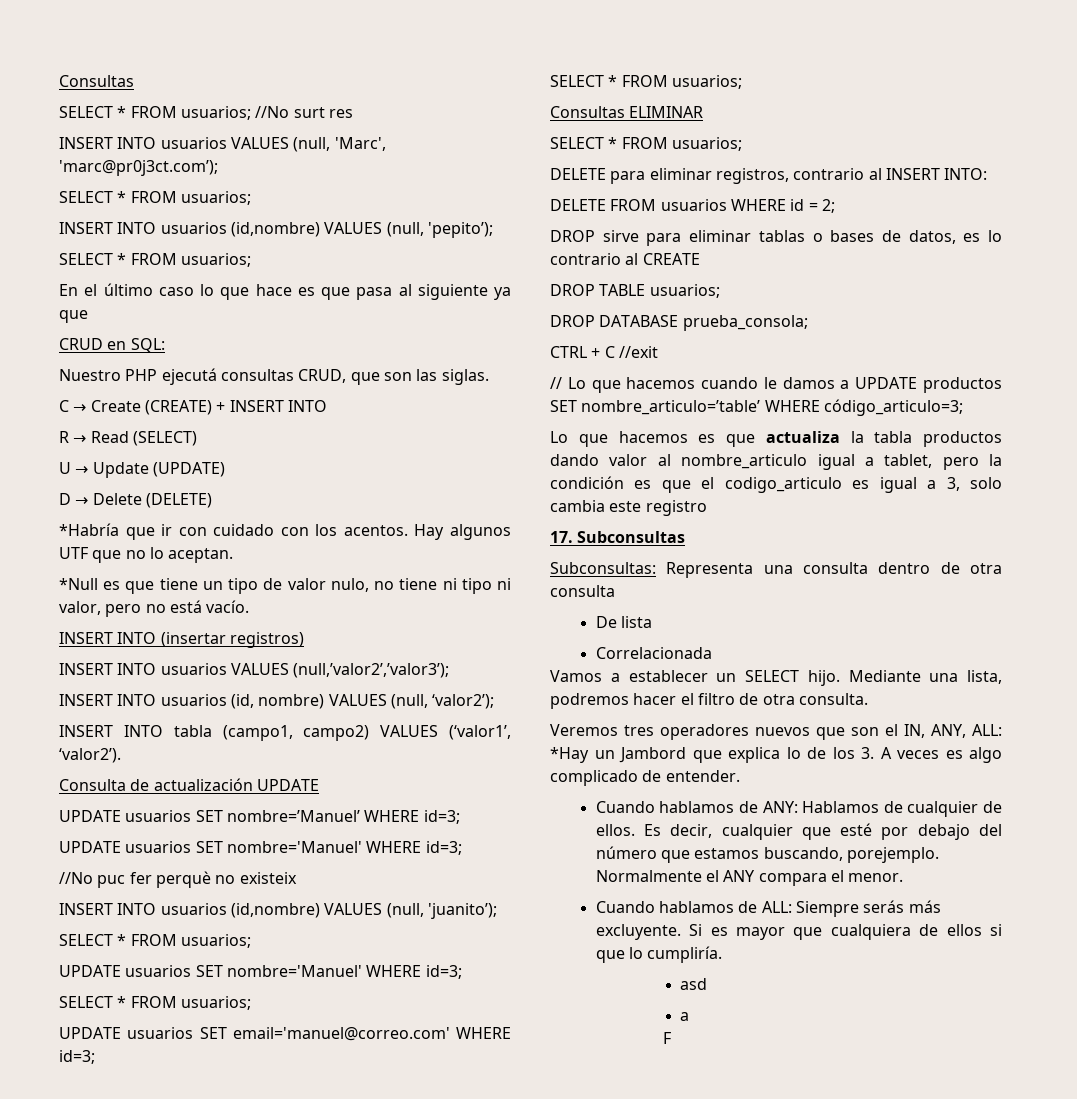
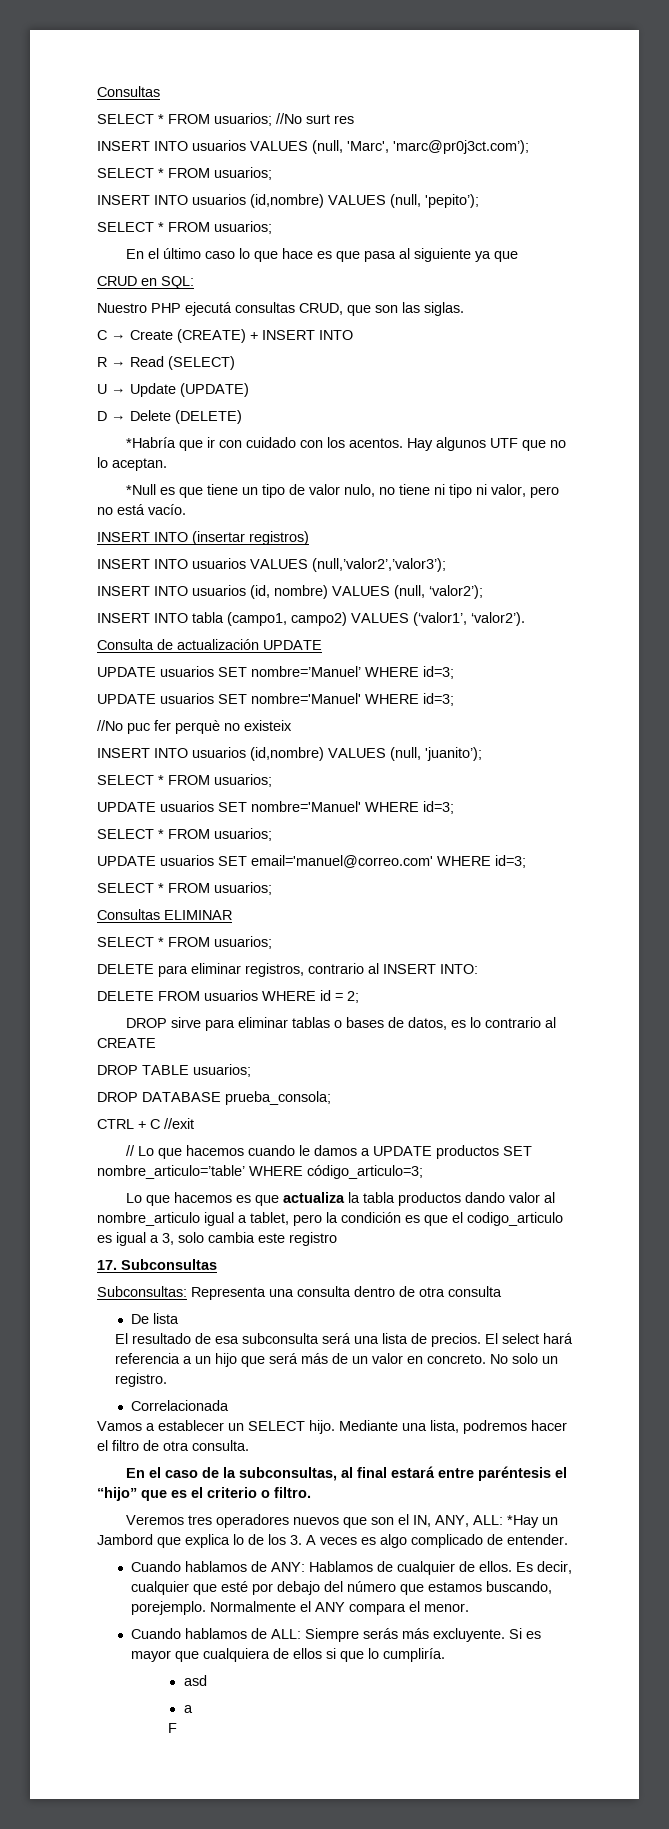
+ El resultado de esa subconsulta será una lista de precios. El select hará referencia a un hijo que será más de un valor en concreto. No solo un registro.
+ En el caso de la subconsultas, al final estará entre paréntesis el “hijo” que es el criterio o filtro.

